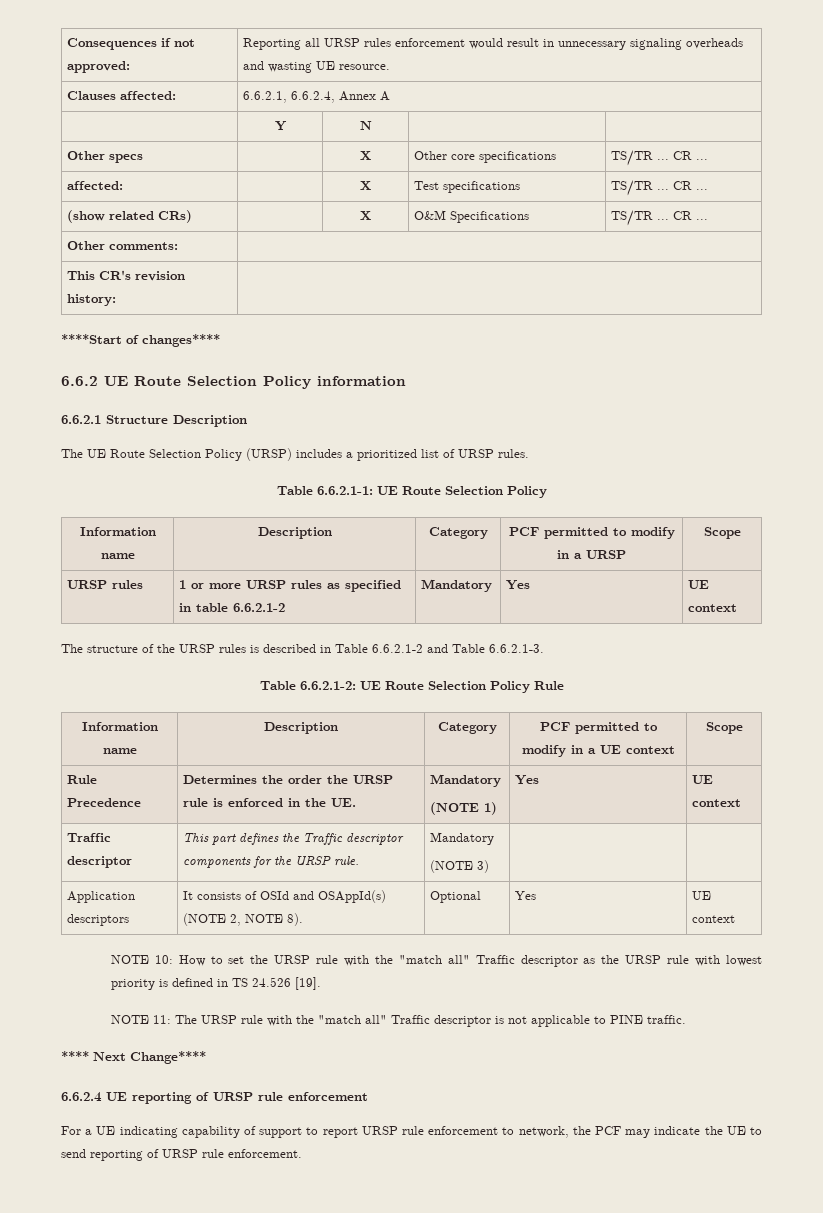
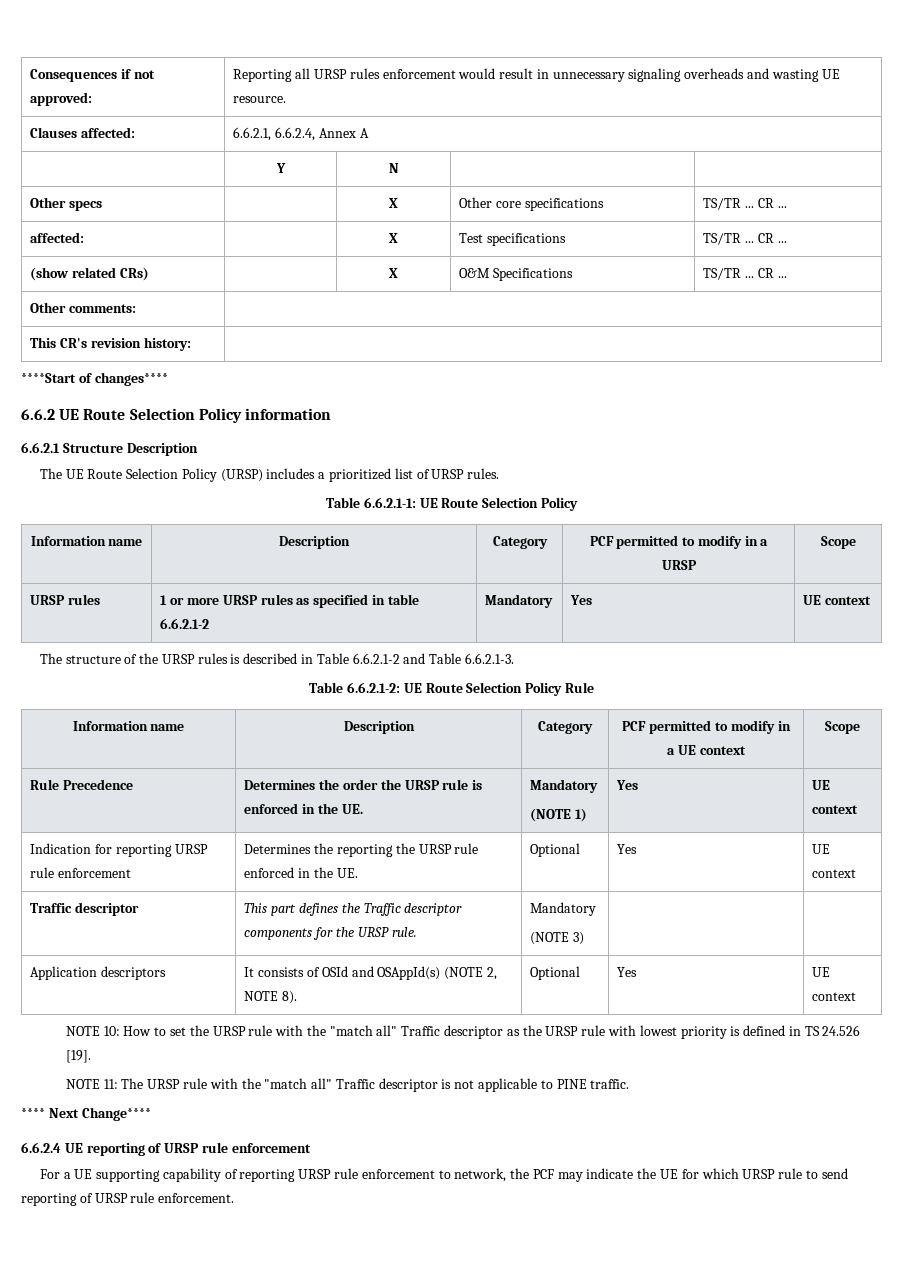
+ Indication for reporting URSP rule enforcement | Determines the reporting the URSP rule enforced in the UE. | Optional | Yes | UE context
- For a UE indicating capability of support to report URSP rule enforcement to network, the PCF may indicate the UE to send reporting of URSP rule enforcement.
+ For a UE supporting capability of reporting URSP rule enforcement to network, the PCF may indicate the UE for which URSP rule to send reporting of URSP rule enforcement.

